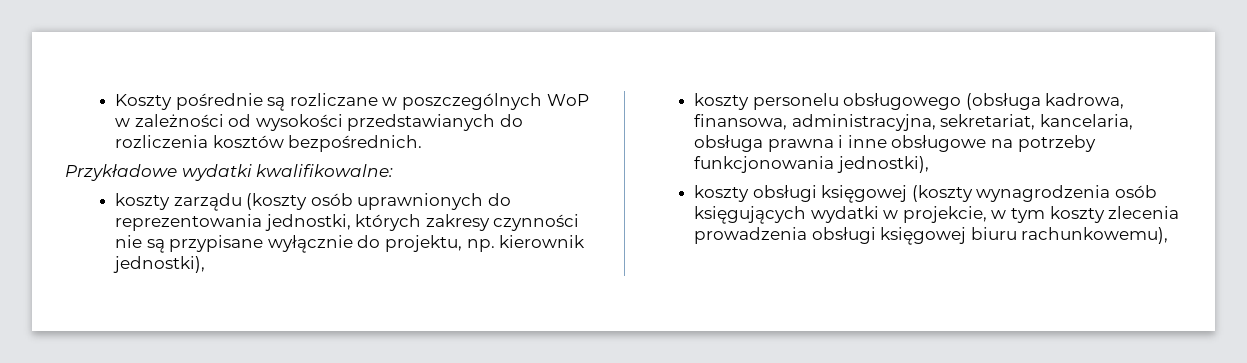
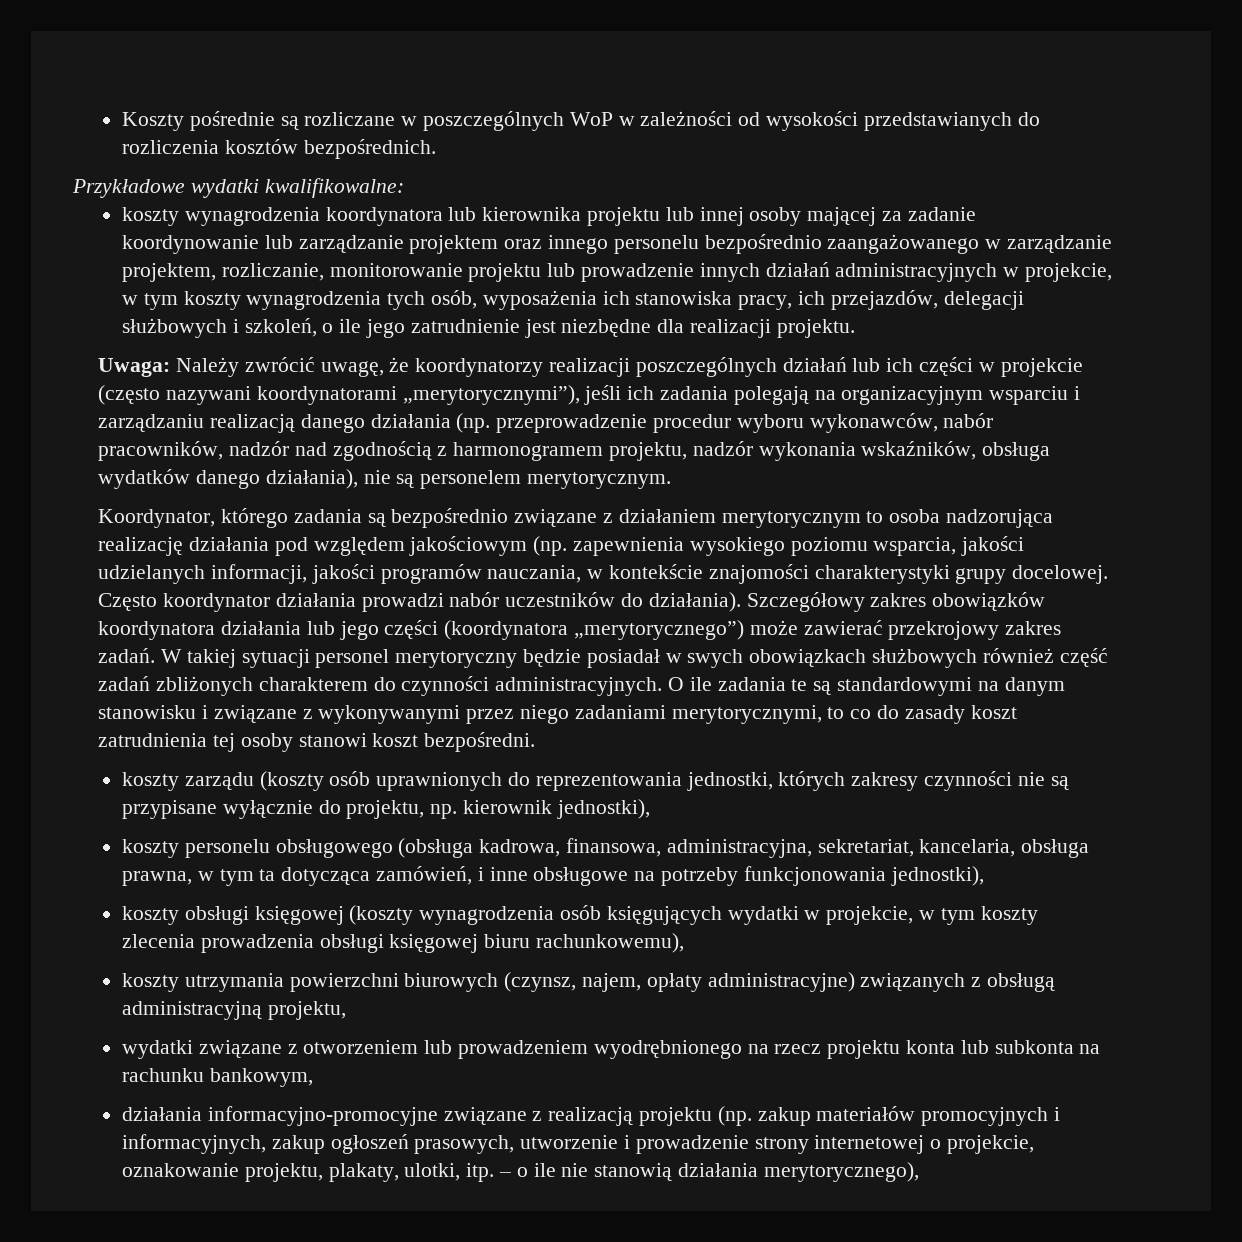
+ koszty wynagrodzenia koordynatora lub kierownika projektu lub innej osoby mającej za zadanie koordynowanie lub zarządzanie projektem oraz innego personelu bezpośrednio zaangażowanego w zarządzanie projektem, rozliczanie, monitorowanie projektu lub prowadzenie innych działań administracyjnych w projekcie, w tym koszty wynagrodzenia tych osób, wyposażenia ich stanowiska pracy, ich przejazdów, delegacji służbowych i szkoleń, o ile jego zatrudnienie jest niezbędne dla realizacji projektu.
+ Uwaga: Należy zwrócić uwagę, że koordynatorzy realizacji poszczególnych działań lub ich części w projekcie (często nazywani koordynatorami „merytorycznymi”), jeśli ich zadania polegają na organizacyjnym wsparciu i zarządzaniu realizacją danego działania (np. przeprowadzenie procedur wyboru wykonawców, nabór pracowników, nadzór nad zgodnością z harmonogramem projektu, nadzór wykonania wskaźników, obsługa wydatków danego działania), nie są personelem merytorycznym.
+ Koordynator, którego zadania są bezpośrednio związane z działaniem merytorycznym to osoba nadzorująca realizację działania pod względem jakościowym (np. zapewnienia wysokiego poziomu wsparcia, jakości udzielanych informacji, jakości programów nauczania, w kontekście znajomości charakterystyki grupy docelowej. Często koordynator działania prowadzi nabór uczestników do działania). Szczegółowy zakres obowiązków koordynatora działania lub jego części (koordynatora „merytorycznego”) może zawierać przekrojowy zakres zadań. W takiej sytuacji personel merytoryczny będzie posiadał w swych obowiązkach służbowych również część zadań zbliżonych charakterem do czynności administracyjnych. O ile zadania te są standardowymi na danym stanowisku i związane z wykonywanymi przez niego zadaniami merytorycznymi, to co do zasady koszt zatrudnienia tej osoby stanowi koszt bezpośredni.
- koszty personelu obsługowego (obsługa kadrowa, finansowa, administracyjna, sekretariat, kancelaria, obsługa prawna i inne obsługowe na potrzeby funkcjonowania jednostki),
+ koszty personelu obsługowego (obsługa kadrowa, finansowa, administracyjna, sekretariat, kancelaria, obsługa prawna, w tym ta dotycząca zamówień, i inne obsługowe na potrzeby funkcjonowania jednostki),
+ koszty utrzymania powierzchni biurowych (czynsz, najem, opłaty administracyjne) związanych z obsługą administracyjną projektu,
+ wydatki związane z otworzeniem lub prowadzeniem wyodrębnionego na rzecz projektu konta lub subkonta na rachunku bankowym,
+ działania informacyjno-promocyjne związane z realizacją projektu (np. zakup materiałów promocyjnych i informacyjnych, zakup ogłoszeń prasowych, utworzenie i prowadzenie strony internetowej o projekcie, oznakowanie projektu, plakaty, ulotki, itp. – o ile nie stanowią działania merytorycznego),

